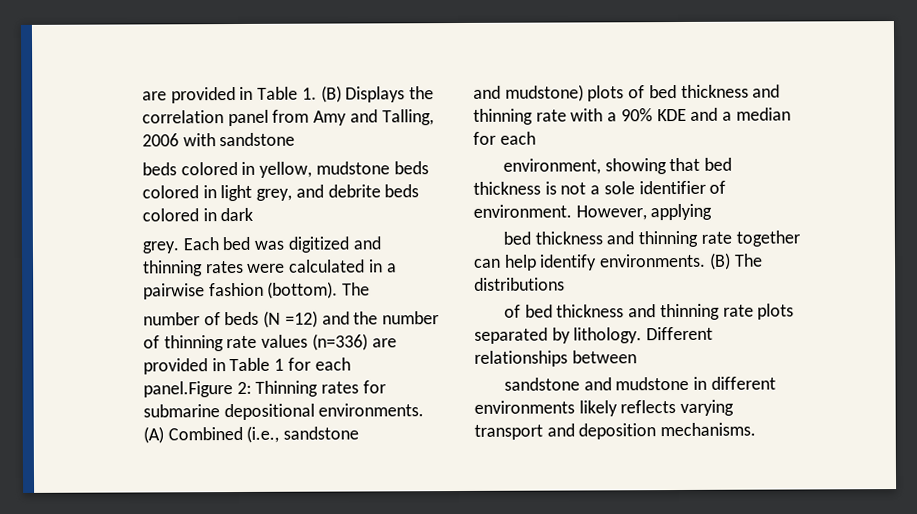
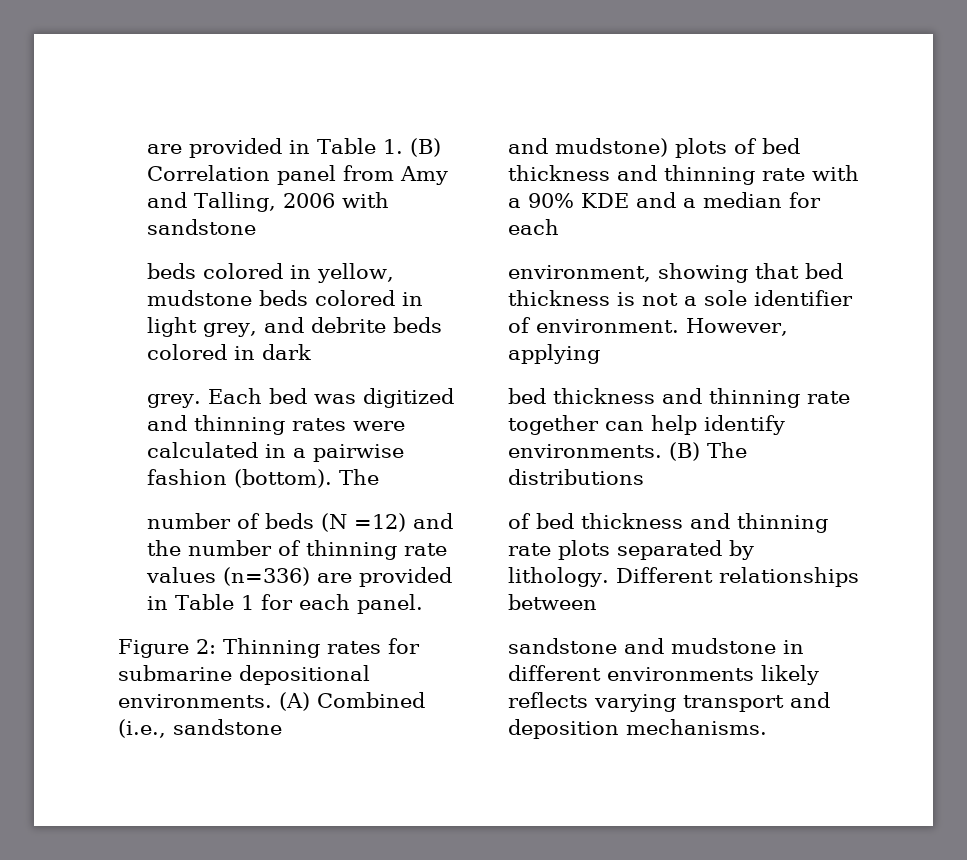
- are provided in Table 1. (B) Displays the correlation panel from Amy and Talling, 2006 with sandstone
+ are provided in Table 1. (B) Correlation panel from Amy and Talling, 2006 with sandstone
- number of beds (N =12) and the number of thinning rate values (n=336) are provided in Table 1 for each panel.Figure 2: Thinning rates for submarine depositional environments.
+ number of beds (N =12) and the number of thinning rate values (n=336) are provided in Table 1 for each panel.
+ Figure 2: Thinning rates for submarine depositional environments.

